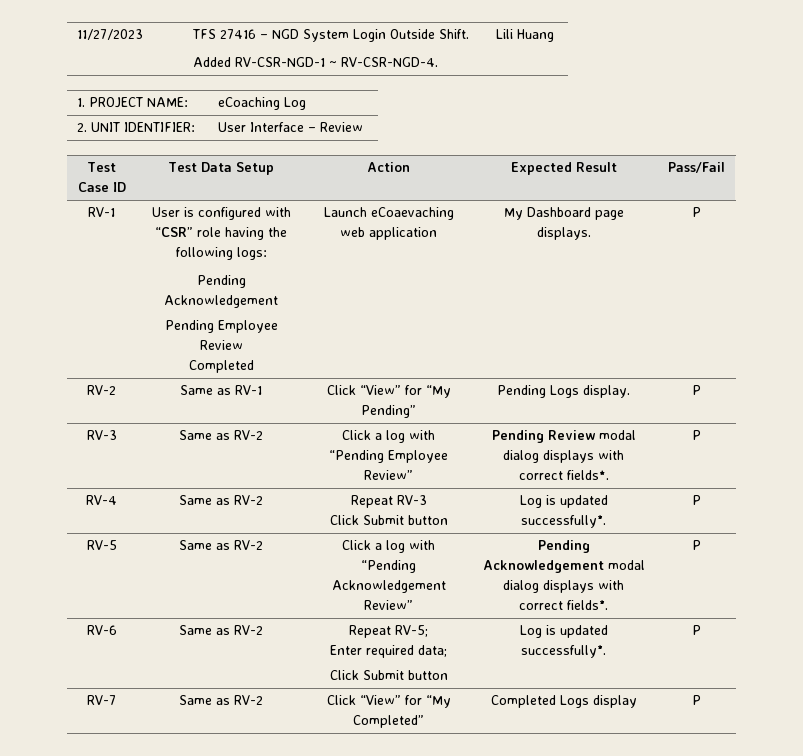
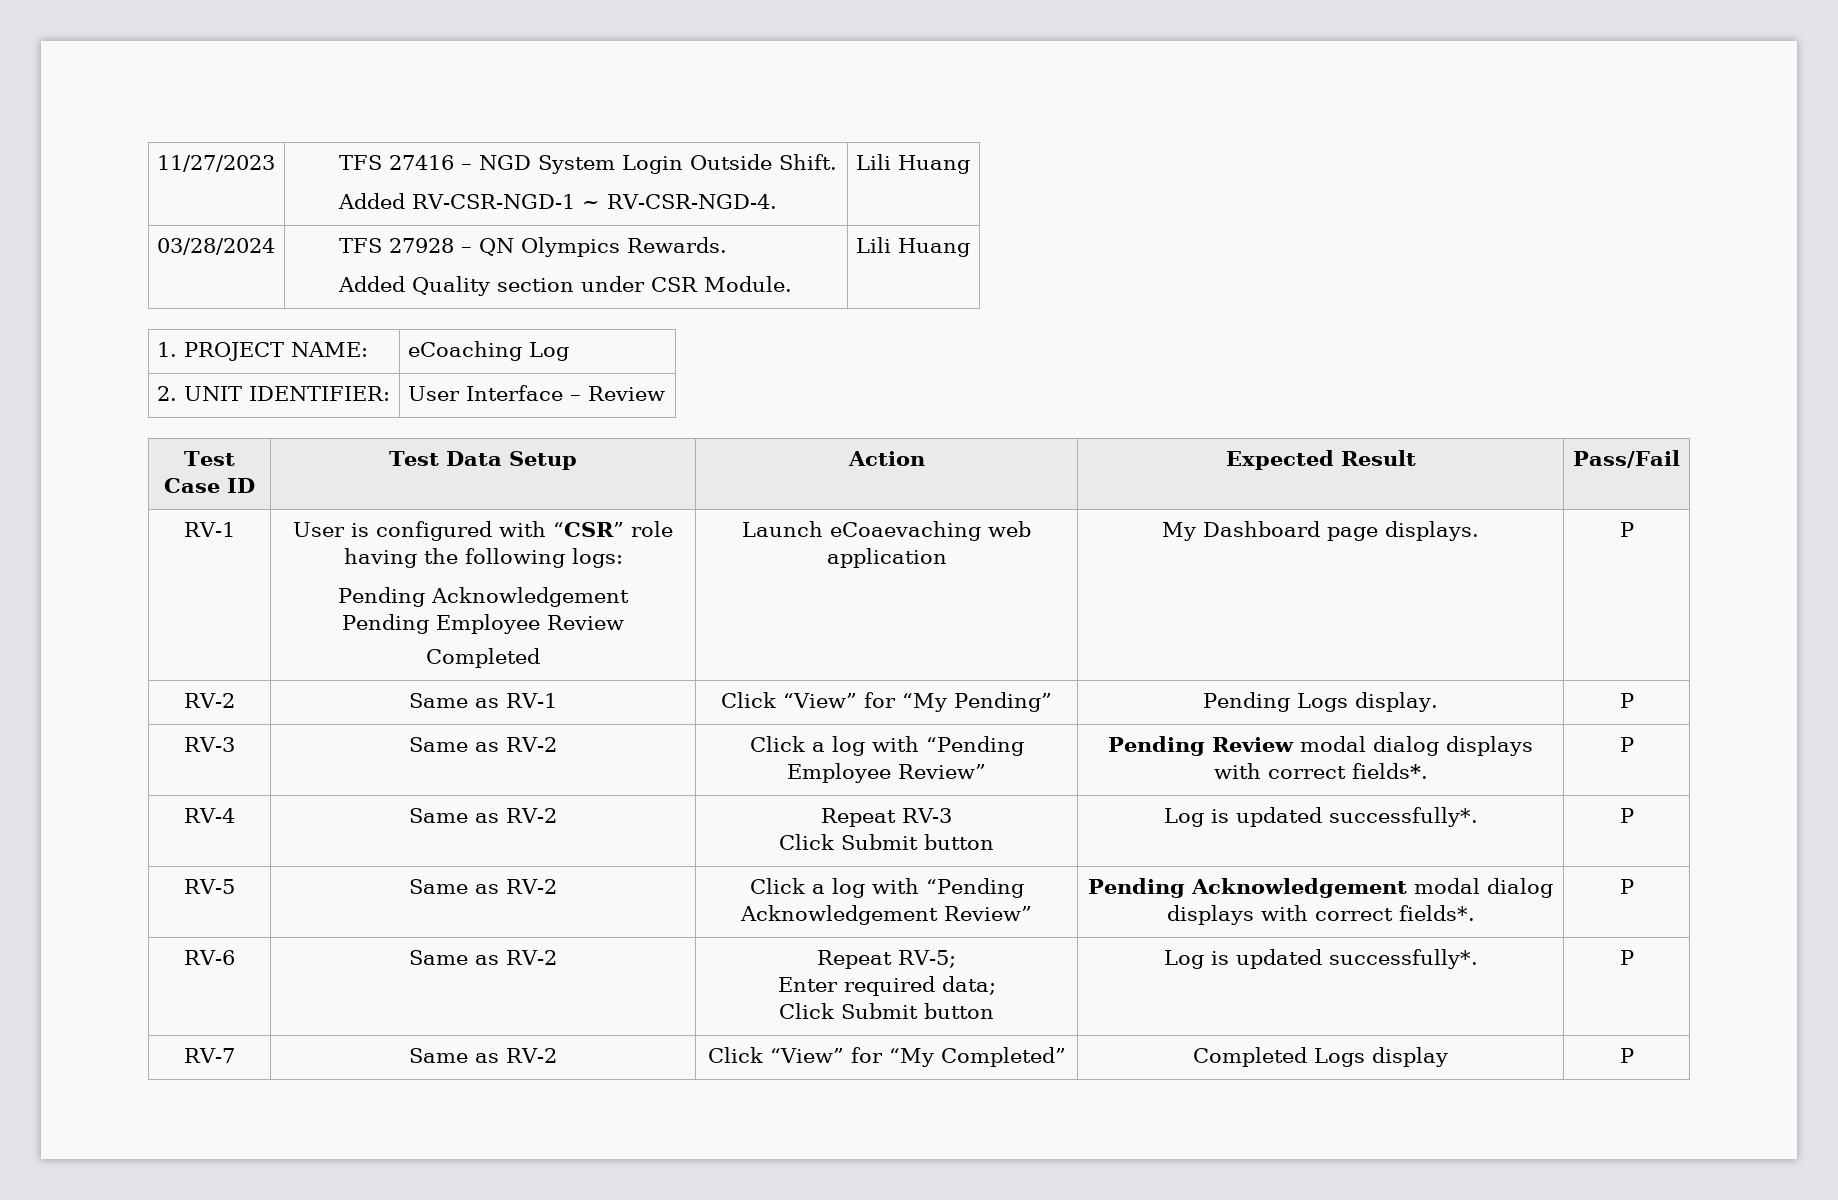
+ 03/28/2024 | TFS 27928 – QN Olympics Rewards.
+ Added Quality section under CSR Module. | Lili Huang

